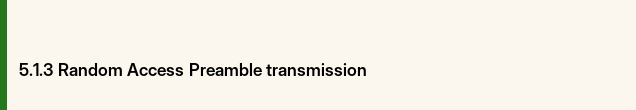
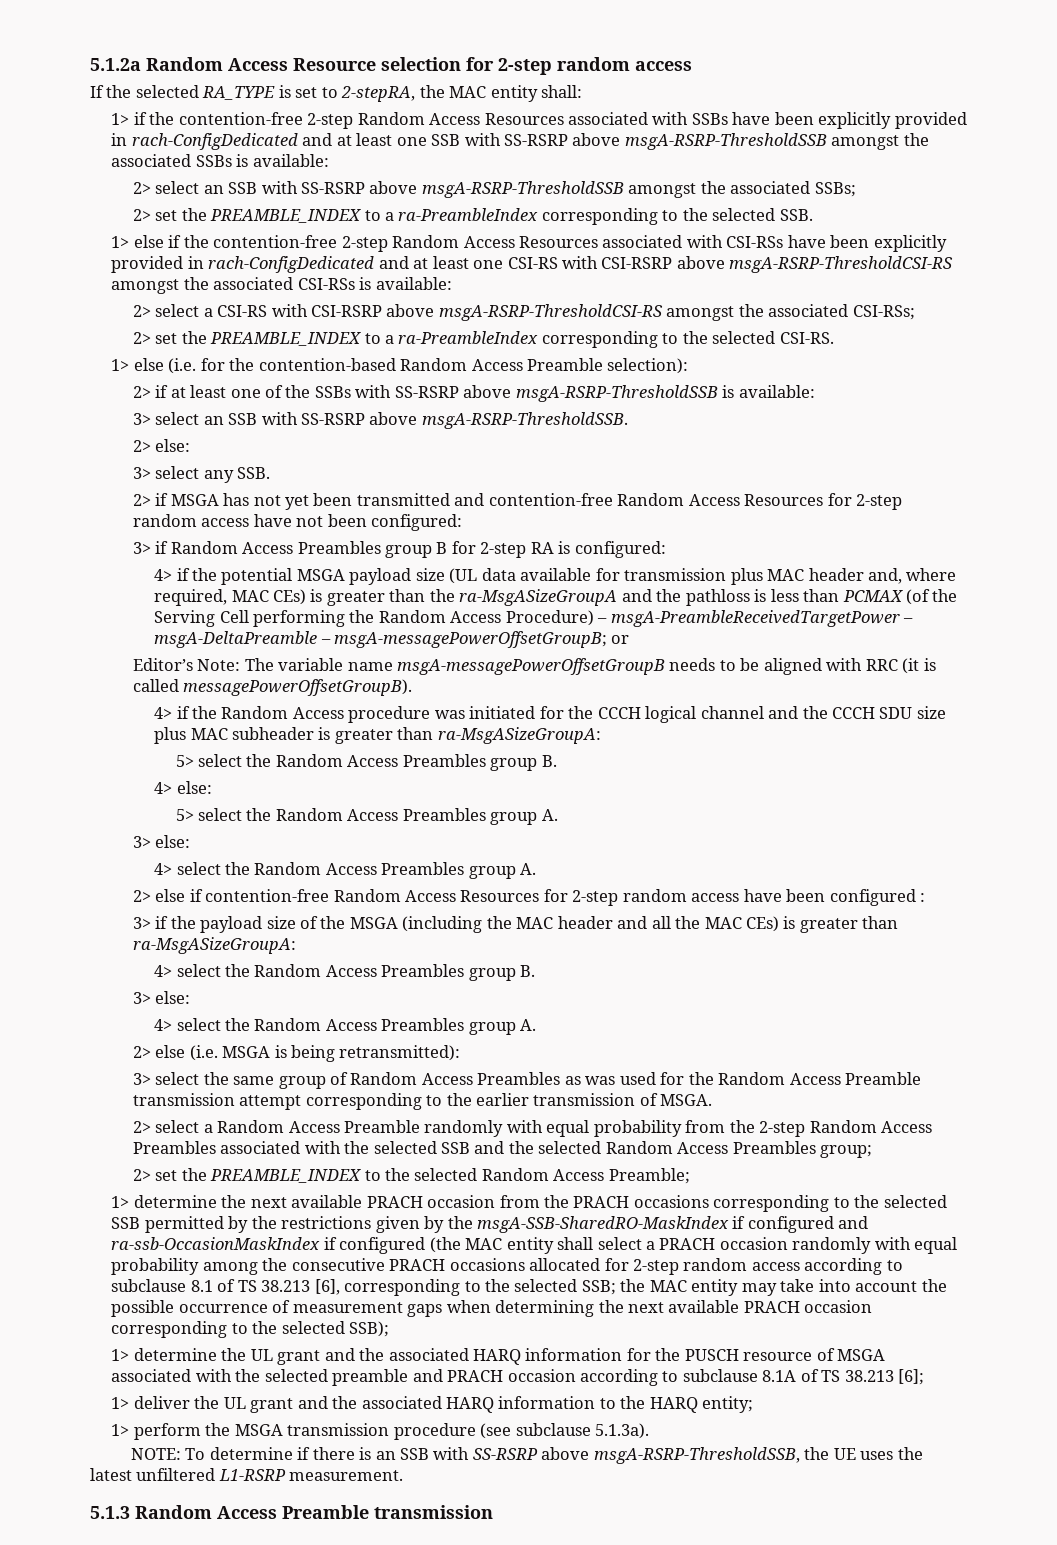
+ 5.1.2a Random Access Resource selection for 2-step random access
+ If the selected RA_TYPE is set to 2-stepRA, the MAC entity shall:
+ 1> if the contention-free 2-step Random Access Resources associated with SSBs have been explicitly provided in rach-ConfigDedicated and at least one SSB with SS-RSRP above msgA-RSRP-ThresholdSSB amongst the associated SSBs is available:
+ 2> select an SSB with SS-RSRP above msgA-RSRP-ThresholdSSB amongst the associated SSBs;
+ 2> set the PREAMBLE_INDEX to a ra-PreambleIndex corresponding to the selected SSB.
+ 1> else if the contention-free 2-step Random Access Resources associated with CSI-RSs have been explicitly provided in rach-ConfigDedicated and at least one CSI-RS with CSI-RSRP above msgA-RSRP-ThresholdCSI-RS amongst the associated CSI-RSs is available:
+ 2> select a CSI-RS with CSI-RSRP above msgA-RSRP-ThresholdCSI-RS amongst the associated CSI-RSs;
+ 2> set the PREAMBLE_INDEX to a ra-PreambleIndex corresponding to the selected CSI-RS.
+ 1> else (i.e. for the contention-based Random Access Preamble selection):
+ 2> if at least one of the SSBs with SS-RSRP above msgA-RSRP-ThresholdSSB is available:
+ 3> select an SSB with SS-RSRP above msgA-RSRP-ThresholdSSB.
+ 2> else:
+ 3> select any SSB.
+ 2> if MSGA has not yet been transmitted and contention-free Random Access Resources for 2-step random access have not been configured:
+ 3> if Random Access Preambles group B for 2-step RA is configured:
+ 4> if the potential MSGA payload size (UL data available for transmission plus MAC header and, where required, MAC CEs) is greater than the ra-MsgASizeGroupA and the pathloss is less than PCMAX (of the Serving Cell performing the Random Access Procedure) – msgA-PreambleReceivedTargetPower – msgA-DeltaPreamble – msgA-messagePowerOffsetGroupB; or
+ Editor’s Note: The variable name msgA-messagePowerOffsetGroupB needs to be aligned with RRC (it is called messagePowerOffsetGroupB).
+ 4> if the Random Access procedure was initiated for the CCCH logical channel and the CCCH SDU size plus MAC subheader is greater than ra-MsgASizeGroupA:
+ 5> select the Random Access Preambles group B.
+ 4> else:
+ 5> select the Random Access Preambles group A.
+ 3> else:
+ 4> select the Random Access Preambles group A.
+ 2> else if contention-free Random Access Resources for 2-step random access have been configured :
+ 3> if the payload size of the MSGA (including the MAC header and all the MAC CEs) is greater than ra-MsgASizeGroupA:
+ 4> select the Random Access Preambles group B.
+ 3> else:
+ 4> select the Random Access Preambles group A.
+ 2> else (i.e. MSGA is being retransmitted):
+ 3> select the same group of Random Access Preambles as was used for the Random Access Preamble transmission attempt corresponding to the earlier transmission of MSGA.
+ 2> select a Random Access Preamble randomly with equal probability from the 2-step Random Access Preambles associated with the selected SSB and the selected Random Access Preambles group;
+ 2> set the PREAMBLE_INDEX to the selected Random Access Preamble;
+ 1> determine the next available PRACH occasion from the PRACH occasions corresponding to the selected SSB permitted by the restrictions given by the msgA-SSB-SharedRO-MaskIndex if configured and ra-ssb-OccasionMaskIndex if configured (the MAC entity shall select a PRACH occasion randomly with equal probability among the consecutive PRACH occasions allocated for 2-step random access according to subclause 8.1 of TS 38.213 [6], corresponding to the selected SSB; the MAC entity may take into account the possible occurrence of measurement gaps when determining the next available PRACH occasion corresponding to the selected SSB);
+ 1> determine the UL grant and the associated HARQ information for the PUSCH resource of MSGA associated with the selected preamble and PRACH occasion according to subclause 8.1A of TS 38.213 [6];
+ 1> deliver the UL grant and the associated HARQ information to the HARQ entity;
+ 1> perform the MSGA transmission procedure (see subclause 5.1.3a).
+ NOTE: To determine if there is an SSB with SS-RSRP above msgA-RSRP-ThresholdSSB, the UE uses the latest unfiltered L1-RSRP measurement.

